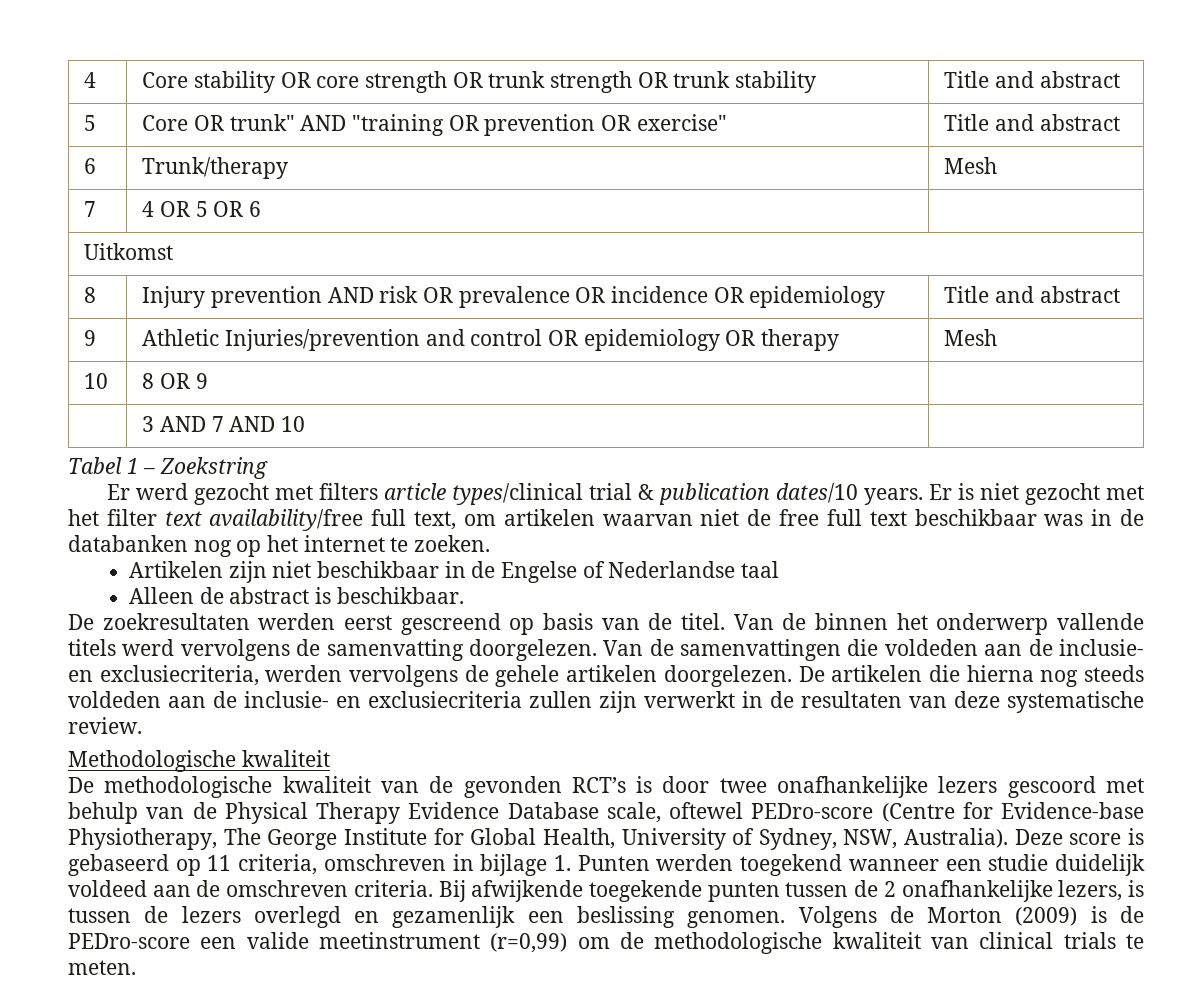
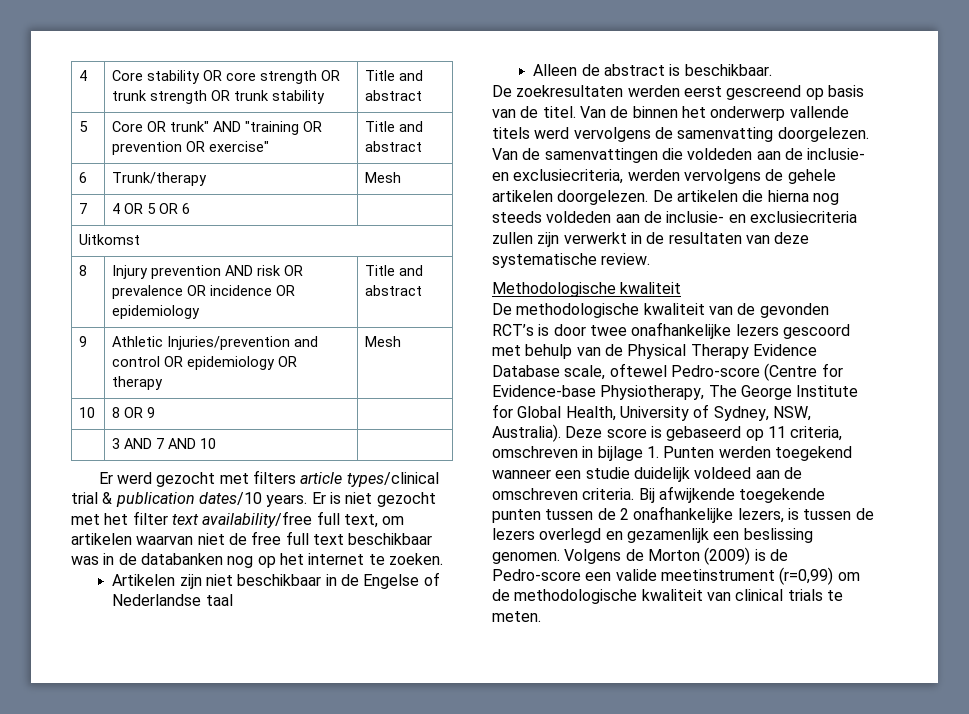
- Tabel 1 – Zoekstring
- De methodologische kwaliteit van de gevonden RCT’s is door twee onafhankelijke lezers gescoord met behulp van de Physical Therapy Evidence Database scale, oftewel PEDro-score (Centre for Evidence-base Physiotherapy, The George Institute for Global Health, University of Sydney, NSW, Australia).
+ De methodologische kwaliteit van de gevonden RCT’s is door twee onafhankelijke lezers gescoord met behulp van de Physical Therapy Evidence Database scale, oftewel Pedro-score (Centre for Evidence-base Physiotherapy, The George Institute for Global Health, University of Sydney, NSW, Australia).
- Volgens de Morton (2009) is de PEDro-score een valide meetinstrument (r=0,99) om de methodologische kwaliteit van clinical trials te meten.
+ Volgens de Morton (2009) is de Pedro-score een valide meetinstrument (r=0,99) om de methodologische kwaliteit van clinical trials te meten.

